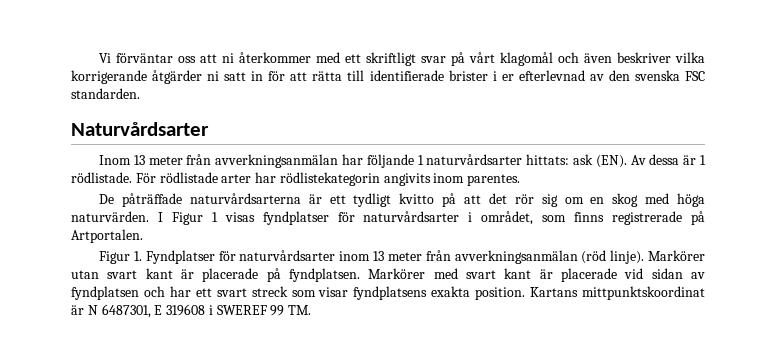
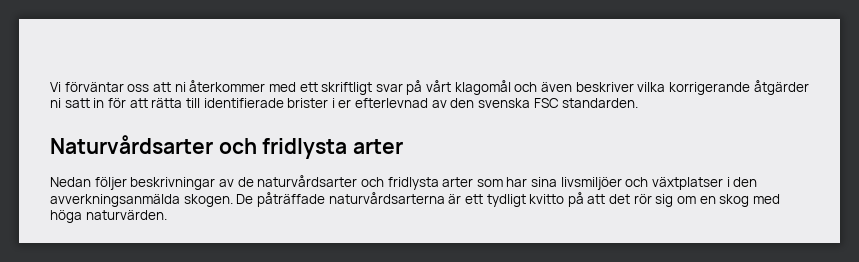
- Naturvårdsarter
- Inom 13 meter från avverkningsanmälan har följande 1 naturvårdsarter hittats: ask (EN). Av dessa är 1 rödlistade. För rödlistade arter har rödlistekategorin angivits inom parentes.
- De påträffade naturvårdsarterna är ett tydligt kvitto på att det rör sig om en skog med höga naturvärden. I Figur 1 visas fyndplatser för naturvårdsarter i området, som finns registrerade på Artportalen.
- Figur 1. Fyndplatser för naturvårdsarter inom 13 meter från avverkningsanmälan (röd linje). Markörer utan svart kant är placerade på fyndplatsen. Markörer med svart kant är placerade vid sidan av fyndplatsen och har ett svart streck som visar fyndplatsens exakta position. Kartans mittpunktskoordinat är N 6487301, E 319608 i SWEREF 99 TM.
+ Naturvårdsarter och fridlysta arter
+ Nedan följer beskrivningar av de naturvårdsarter och fridlysta arter som har sina livsmiljöer och växtplatser i den avverkningsanmälda skogen. De påträffade naturvårdsarterna är ett tydligt kvitto på att det rör sig om en skog med höga naturvärden.

